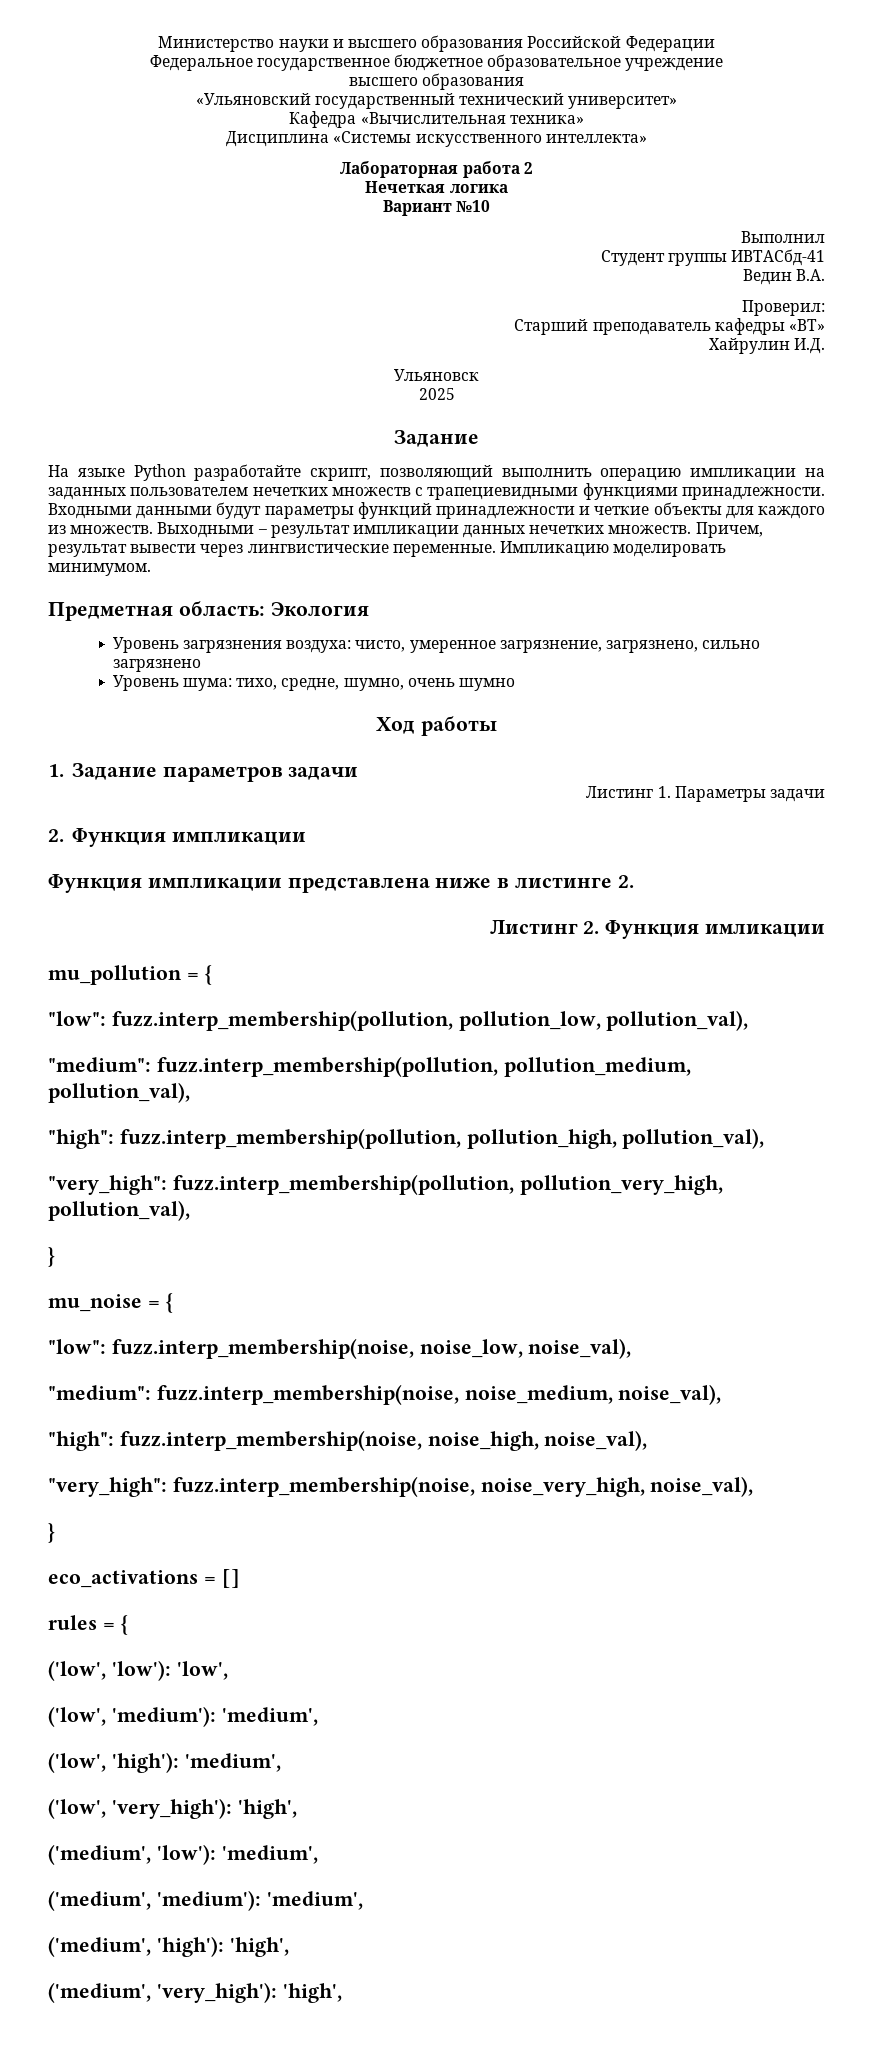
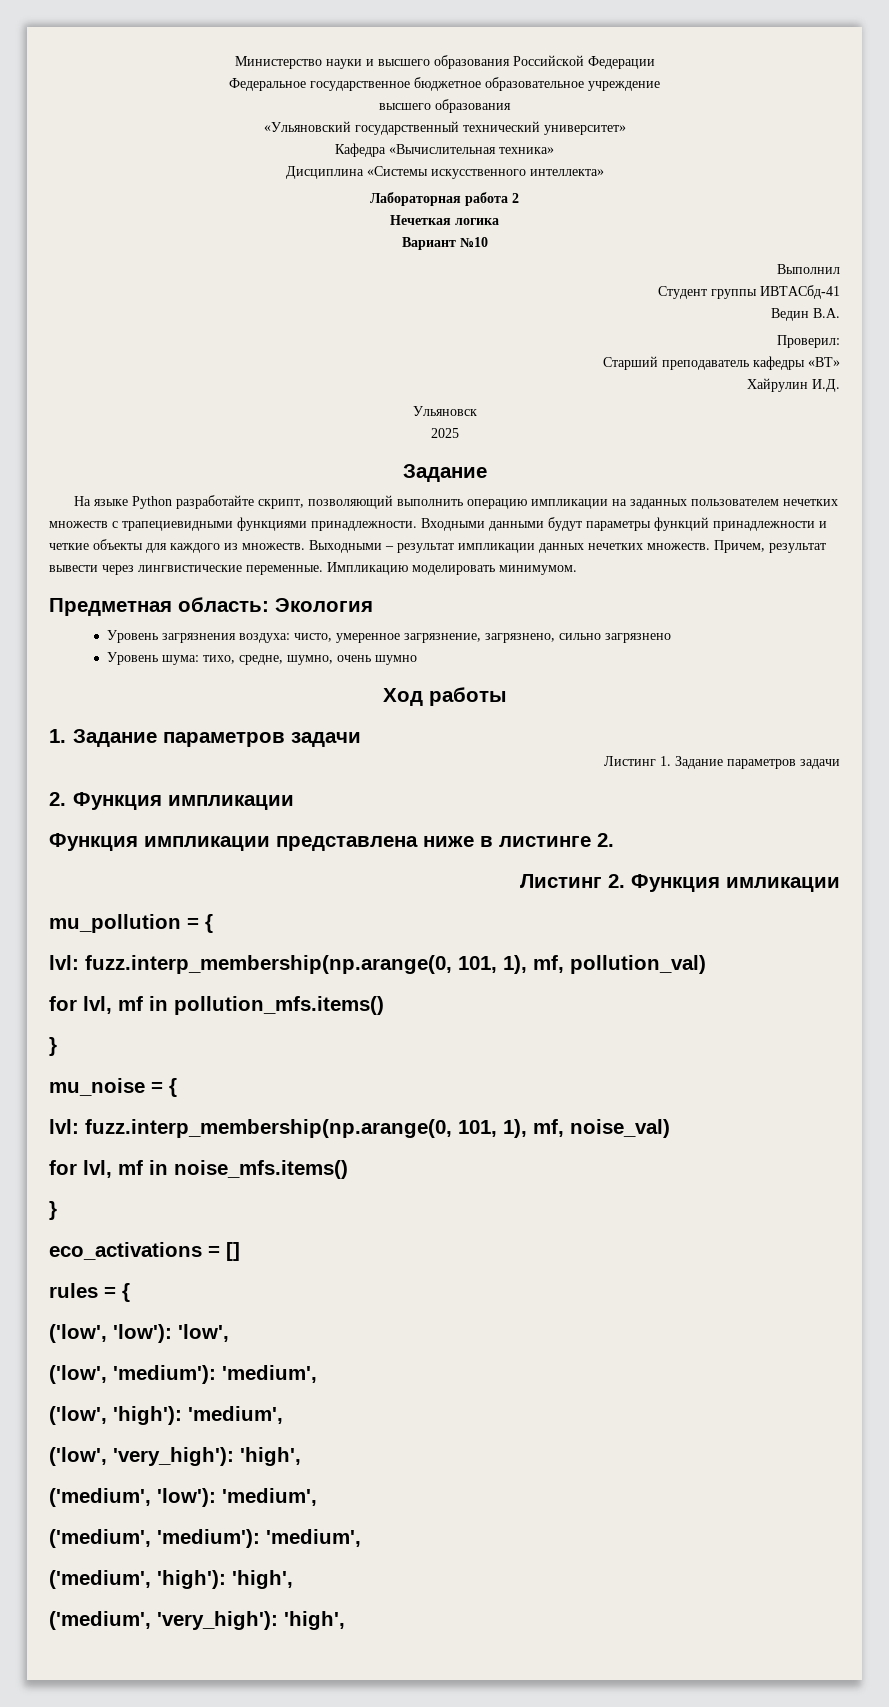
- Листинг 1. Параметры задачи
+ Листинг 1. Задание параметров задачи
- "low": fuzz.interp_membership(pollution, pollution_low, pollution_val),
- "medium": fuzz.interp_membership(pollution, pollution_medium, pollution_val),
- "high": fuzz.interp_membership(pollution, pollution_high, pollution_val),
- "very_high": fuzz.interp_membership(pollution, pollution_very_high, pollution_val),
+ lvl: fuzz.interp_membership(np.arange(0, 101, 1), mf, pollution_val)
+ for lvl, mf in pollution_mfs.items()
  }
  mu_noise = {
- "low": fuzz.interp_membership(noise, noise_low, noise_val),
- "medium": fuzz.interp_membership(noise, noise_medium, noise_val),
- "high": fuzz.interp_membership(noise, noise_high, noise_val),
- "very_high": fuzz.interp_membership(noise, noise_very_high, noise_val),
+ lvl: fuzz.interp_membership(np.arange(0, 101, 1), mf, noise_val)
+ for lvl, mf in noise_mfs.items()

